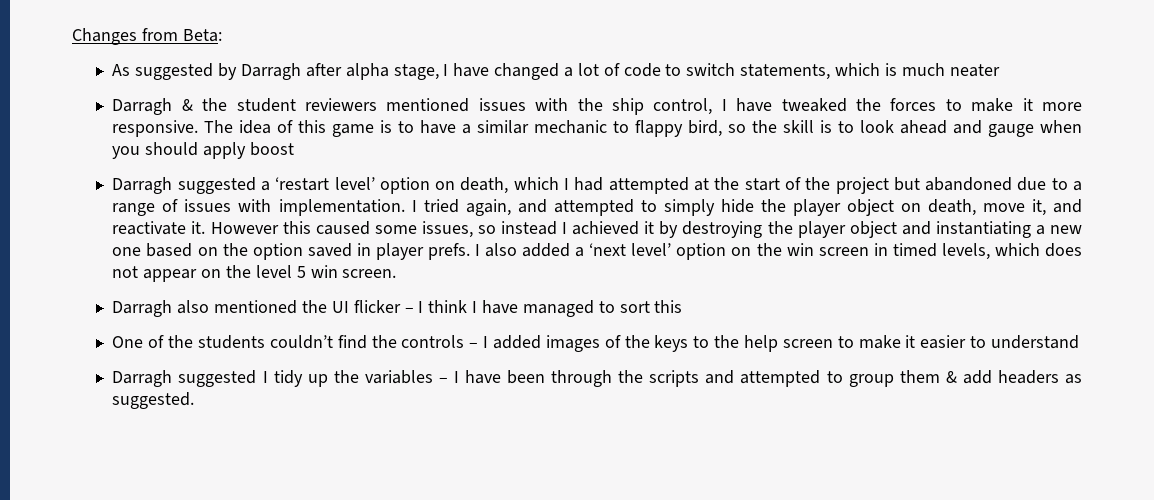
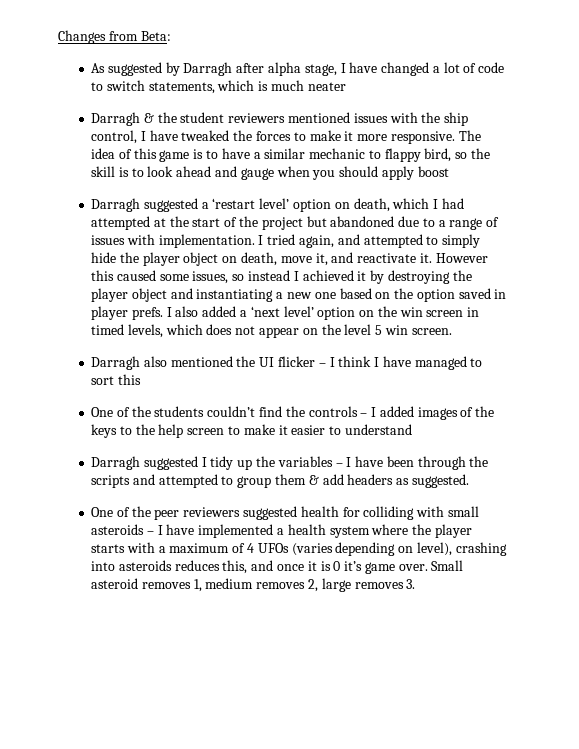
+ One of the peer reviewers suggested health for colliding with small asteroids – I have implemented a health system where the player starts with a maximum of 4 UFOs (varies depending on level), crashing into asteroids reduces this, and once it is 0 it’s game over. Small asteroid removes 1, medium removes 2, large removes 3.

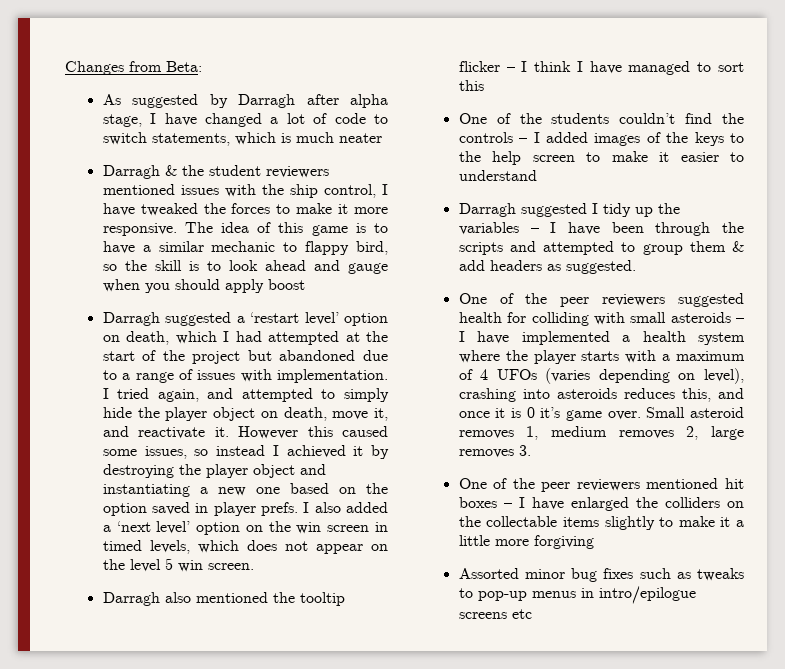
- Darragh also mentioned the UI flicker – I think I have managed to sort this
+ Darragh also mentioned the tooltip flicker – I think I have managed to sort this
+ One of the peer reviewers mentioned hit boxes – I have enlarged the colliders on the collectable items slightly to make it a little more forgiving
+ Assorted minor bug fixes such as tweaks to pop-up menus in intro/epilogue screens etc

